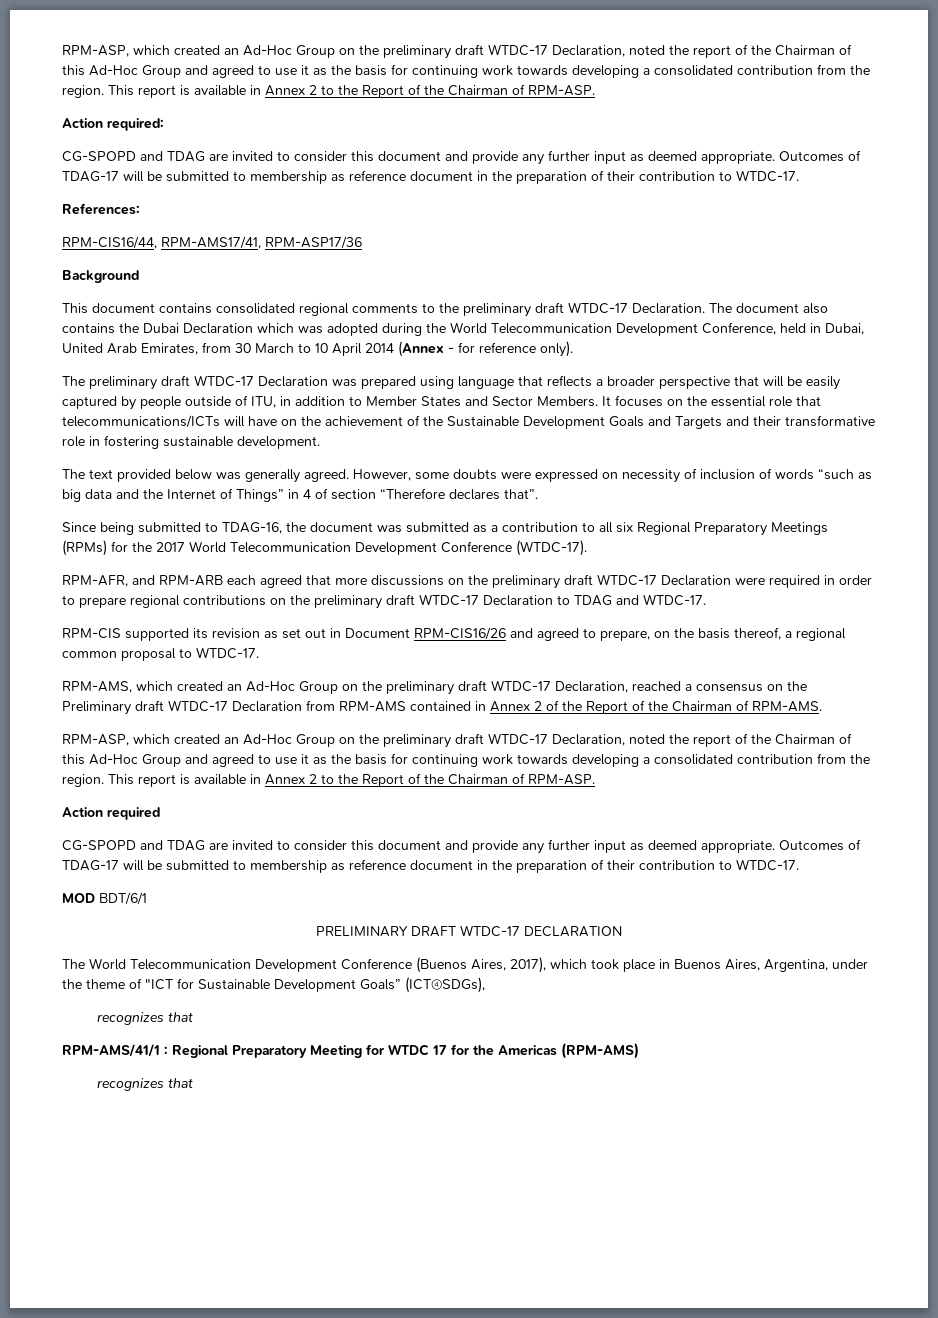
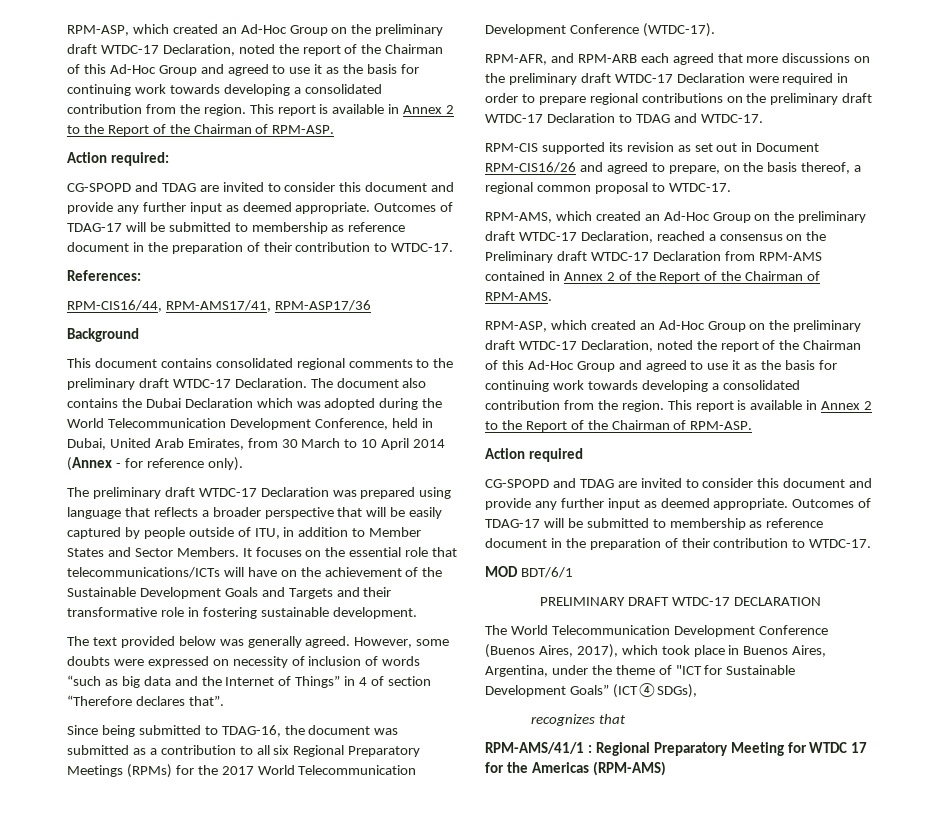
  RPM-AMS/41/1 : Regional Preparatory Meeting for WTDC 17 for the Americas (RPM-AMS)
- recognizes that

